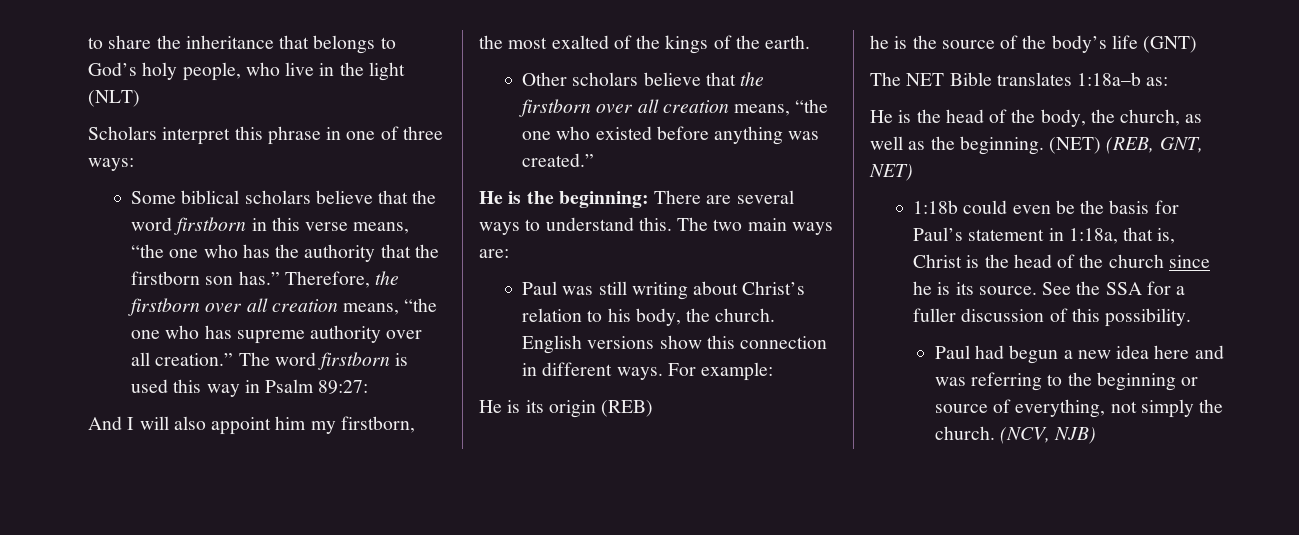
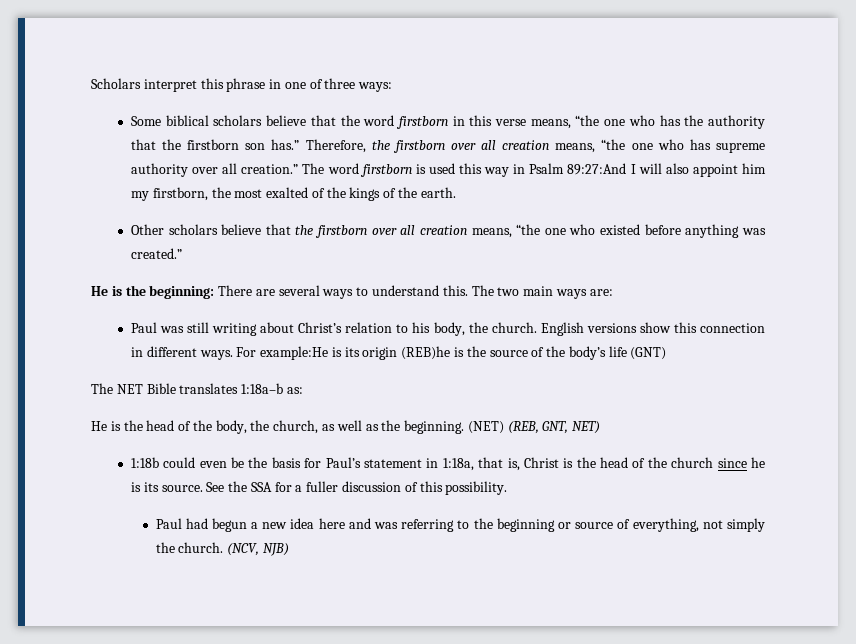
- to share the inheritance that belongs to God’s holy people, who live in the light (NLT)
- The word firstborn is used this way in Psalm 89:27:
- And I will also appoint him my firstborn, the most exalted of the kings of the earth.
+ The word firstborn is used this way in Psalm 89:27:And I will also appoint him my firstborn, the most exalted of the kings of the earth.
- For example:
- He is its origin (REB)
- he is the source of the body’s life (GNT)
+ For example:He is its origin (REB)he is the source of the body’s life (GNT)

